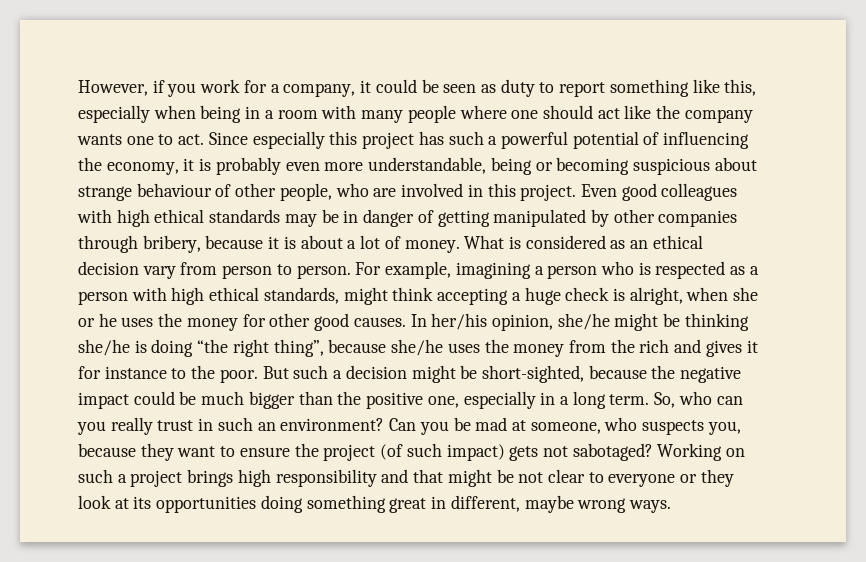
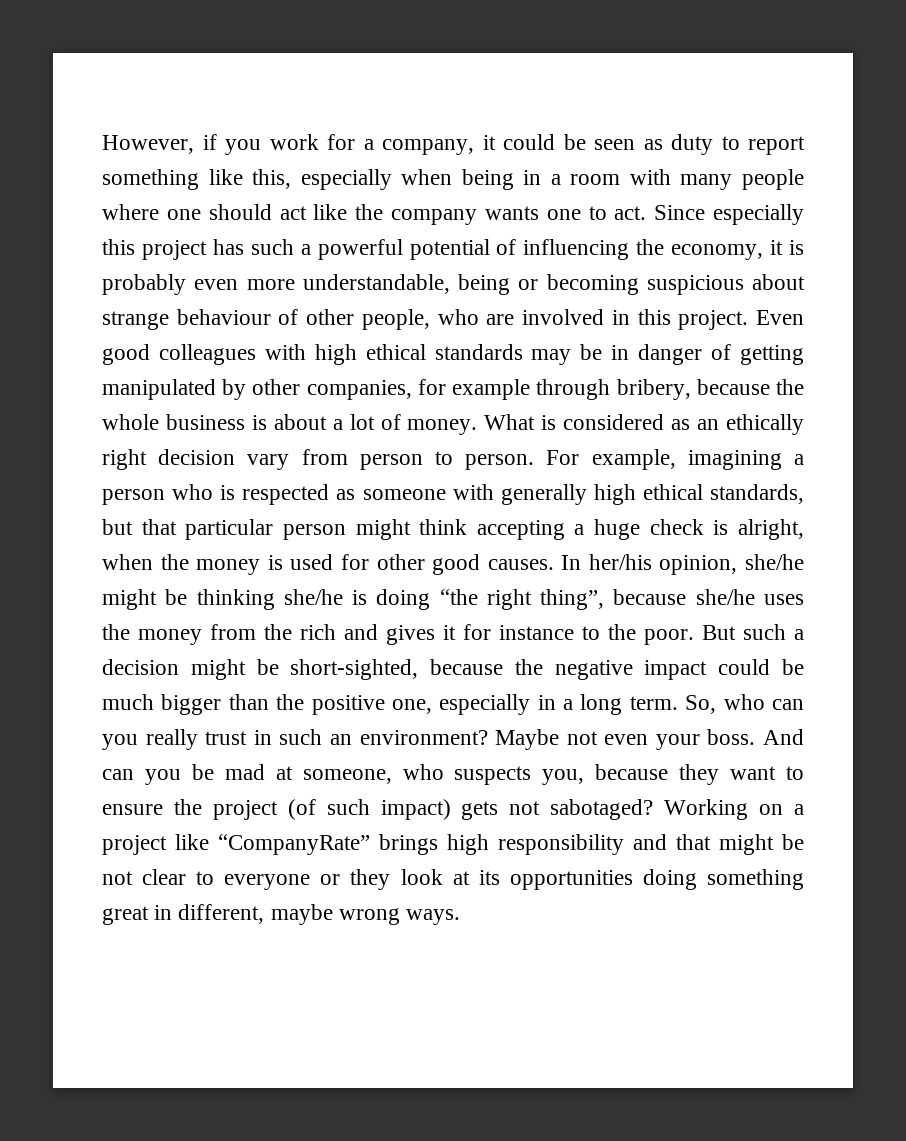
- Even good colleagues with high ethical standards may be in danger of getting manipulated by other companies through bribery, because it is about a lot of money.
+ Even good colleagues with high ethical standards may be in danger of getting manipulated by other companies, for example through bribery, because the whole business is about a lot of money.
- What is considered as an ethical decision vary from person to person.
+ What is considered as an ethically right decision vary from person to person.
- For example, imagining a person who is respected as a person with high ethical standards, might think accepting a huge check is alright, when she or he uses the money for other good causes.
+ For example, imagining a person who is respected as someone with generally high ethical standards, but that particular person might think accepting a huge check is alright, when the money is used for other good causes.
- Can you be mad at someone, who suspects you, because they want to ensure the project (of such impact) gets not sabotaged?
+ Maybe not even your boss. And can you be mad at someone, who suspects you, because they want to ensure the project (of such impact) gets not sabotaged?
- Working on such a project brings high responsibility and that might be not clear to everyone or they look at its opportunities doing something great in different, maybe wrong ways.
+ Working on a project like “CompanyRate” brings high responsibility and that might be not clear to everyone or they look at its opportunities doing something great in different, maybe wrong ways.

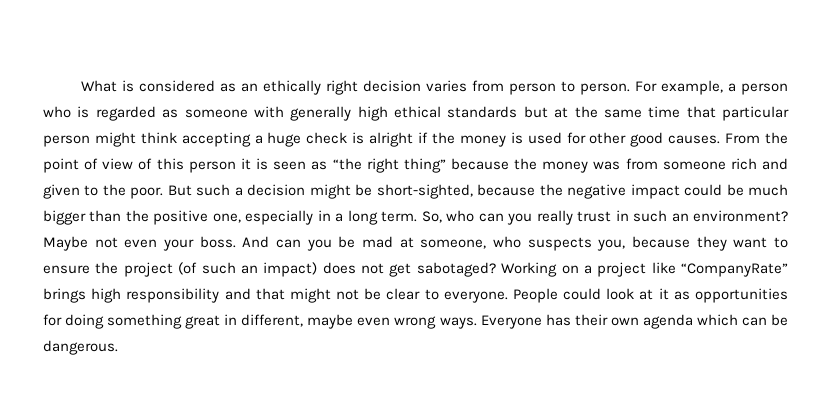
- However, if you work for a company, it could be seen as duty to report something like this, especially when being in a room with many people where one should act like the company wants one to act. Since especially this project has such a powerful potential of influencing the economy, it is probably even more understandable, being or becoming suspicious about strange behaviour of other people, who are involved in this project. Even good colleagues with high ethical standards may be in danger of getting manipulated by other companies, for example through bribery, because the whole business is about a lot of money. What is considered as an ethically right decision vary from person to person.
+ What is considered as an ethically right decision varies from person to person.
- For example, imagining a person who is respected as someone with generally high ethical standards, but that particular person might think accepting a huge check is alright, when the money is used for other good causes.
+ For example, a person who is regarded as someone with generally high ethical standards but at the same time that particular person might think accepting a huge check is alright if the money is used for other good causes.
- In her/his opinion, she/he might be thinking she/he is doing “the right thing”, because she/he uses the money from the rich and gives it for instance to the poor.
+ From the point of view of this person it is seen as “the right thing” because the money was from someone rich and given to the poor.
- And can you be mad at someone, who suspects you, because they want to ensure the project (of such impact) gets not sabotaged?
+ And can you be mad at someone, who suspects you, because they want to ensure the project (of such an impact) does not get sabotaged?
- Working on a project like “CompanyRate” brings high responsibility and that might be not clear to everyone or they look at its opportunities doing something great in different, maybe wrong ways.
+ Working on a project like “CompanyRate” brings high responsibility and that might not be clear to everyone. People could look at it as opportunities for doing something great in different, maybe even wrong ways.
+ Everyone has their own agenda which can be dangerous.

